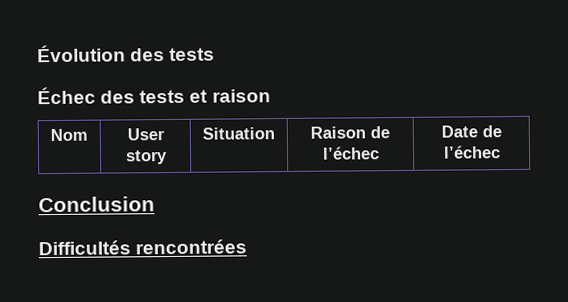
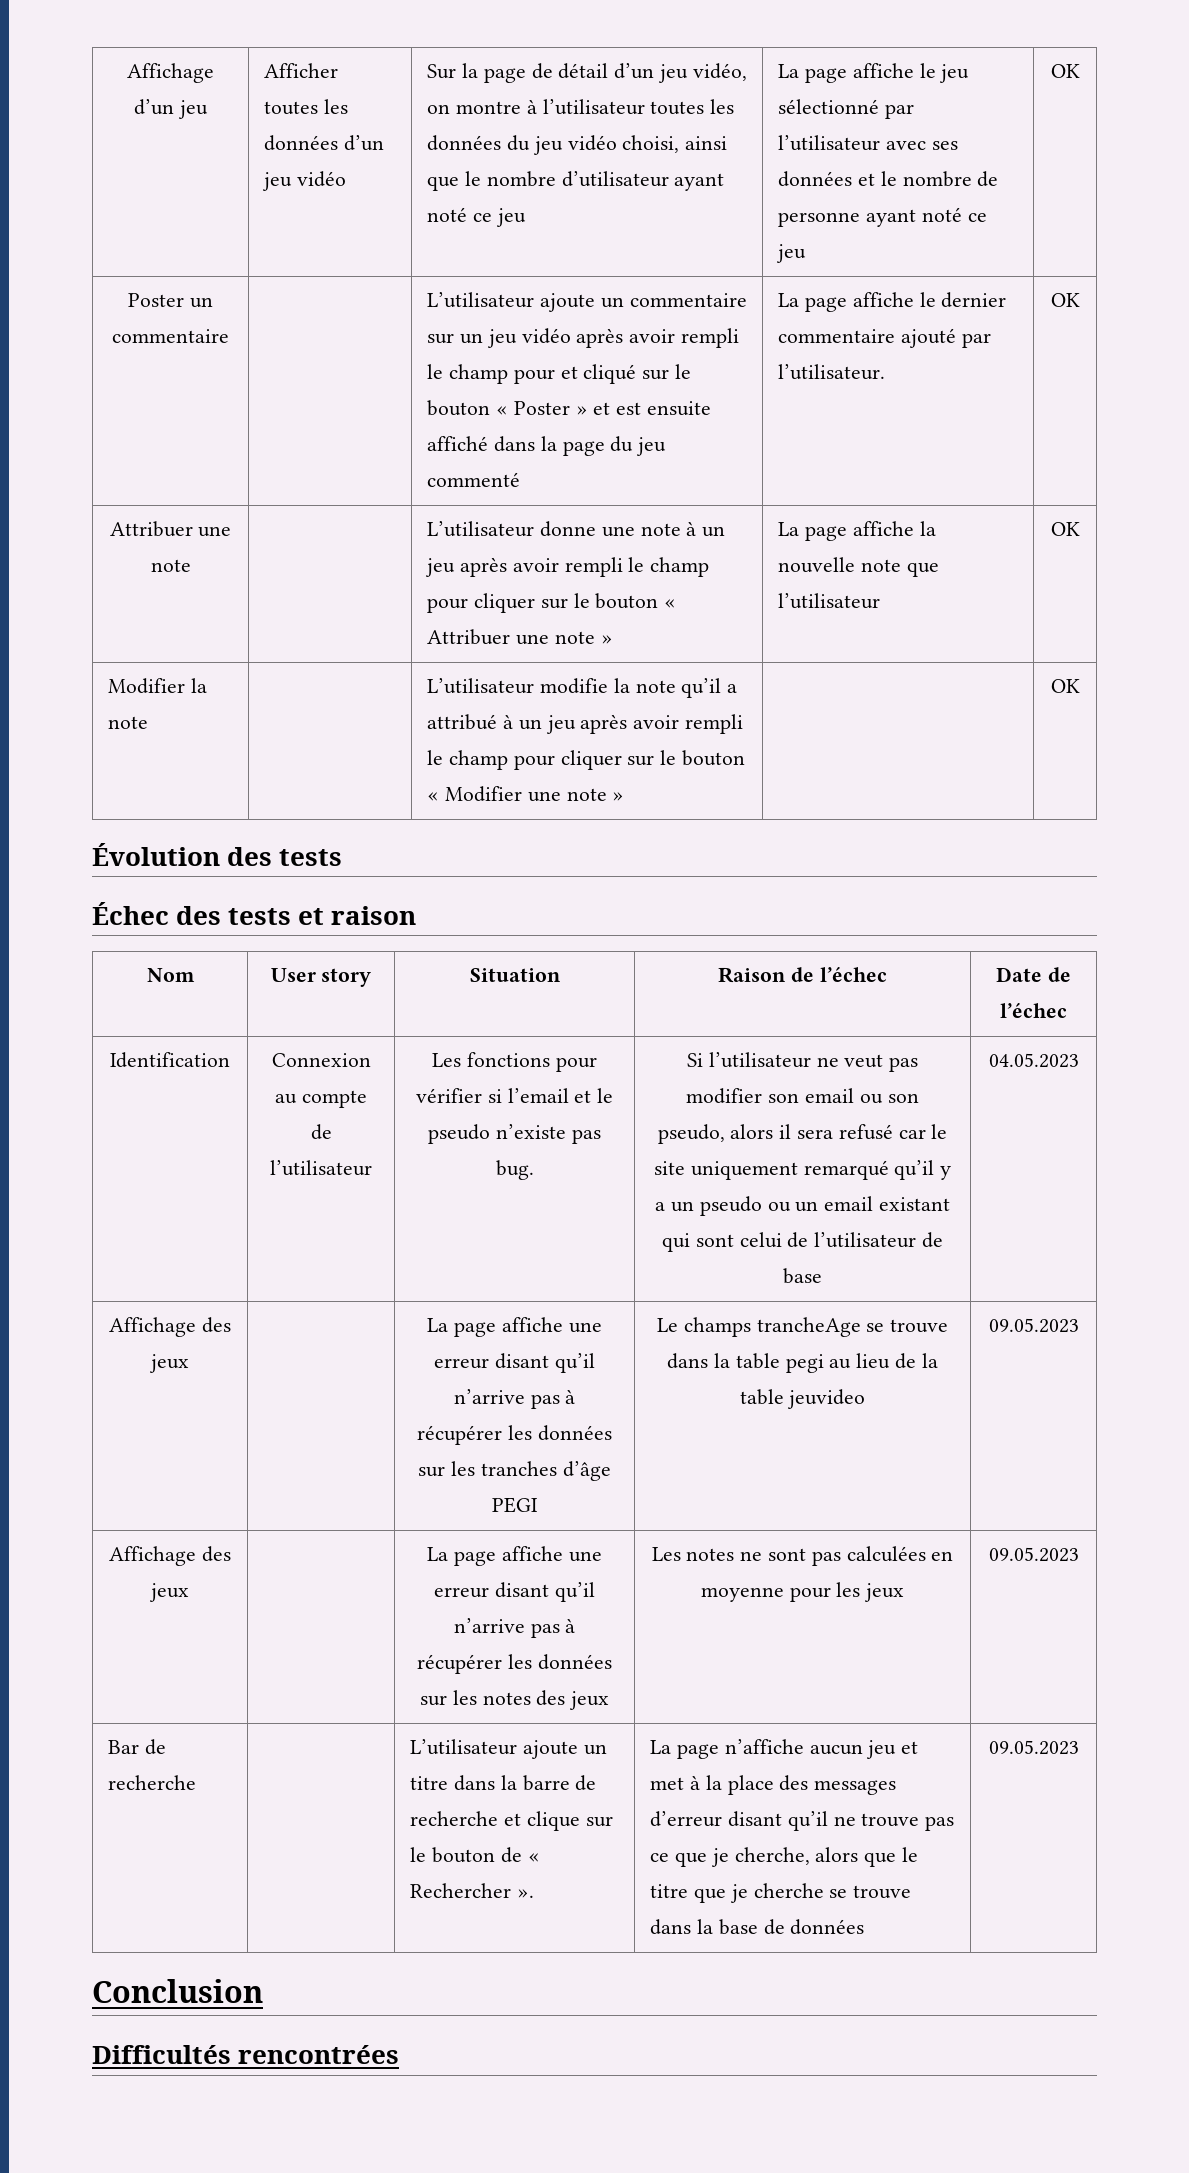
+ Affichage d’un jeu | Afficher toutes les données d’un jeu vidéo | Sur la page de détail d’un jeu vidéo, on montre à l’utilisateur toutes les données du jeu vidéo choisi, ainsi que le nombre d’utilisateur ayant noté ce jeu | La page affiche le jeu sélectionné par l’utilisateur avec ses données et le nombre de personne ayant noté ce jeu | OK
+ Poster un commentaire | | L’utilisateur ajoute un commentaire sur un jeu vidéo après avoir rempli le champ pour et cliqué sur le bouton « Poster » et est ensuite affiché dans la page du jeu commenté | La page affiche le dernier commentaire ajouté par l’utilisateur. | OK
+ Attribuer une note | | L’utilisateur donne une note à un jeu après avoir rempli le champ pour cliquer sur le bouton « Attribuer une note » | La page affiche la nouvelle note que l’utilisateur | OK
+ Modifier la note | | L’utilisateur modifie la note qu’il a attribué à un jeu après avoir rempli le champ pour cliquer sur le bouton « Modifier une note » | | OK
+ Identification | Connexion au compte de l’utilisateur | Les fonctions pour vérifier si l’email et le pseudo n’existe pas bug. | Si l’utilisateur ne veut pas modifier son email ou son pseudo, alors il sera refusé car le site uniquement remarqué qu’il y a un pseudo ou un email existant qui sont celui de l’utilisateur de base | 04.05.2023
+ Affichage des jeux | | La page affiche une erreur disant qu’il n’arrive pas à récupérer les données sur les tranches d’âge PEGI | Le champs trancheAge se trouve dans la table pegi au lieu de la table jeuvideo | 09.05.2023
+ Affichage des jeux | | La page affiche une erreur disant qu’il n’arrive pas à récupérer les données sur les notes des jeux | Les notes ne sont pas calculées en moyenne pour les jeux | 09.05.2023
+ Bar de recherche | | L’utilisateur ajoute un titre dans la barre de recherche et clique sur le bouton de « Rechercher ». | La page n’affiche aucun jeu et met à la place des messages d’erreur disant qu’il ne trouve pas ce que je cherche, alors que le titre que je cherche se trouve dans la base de données | 09.05.2023

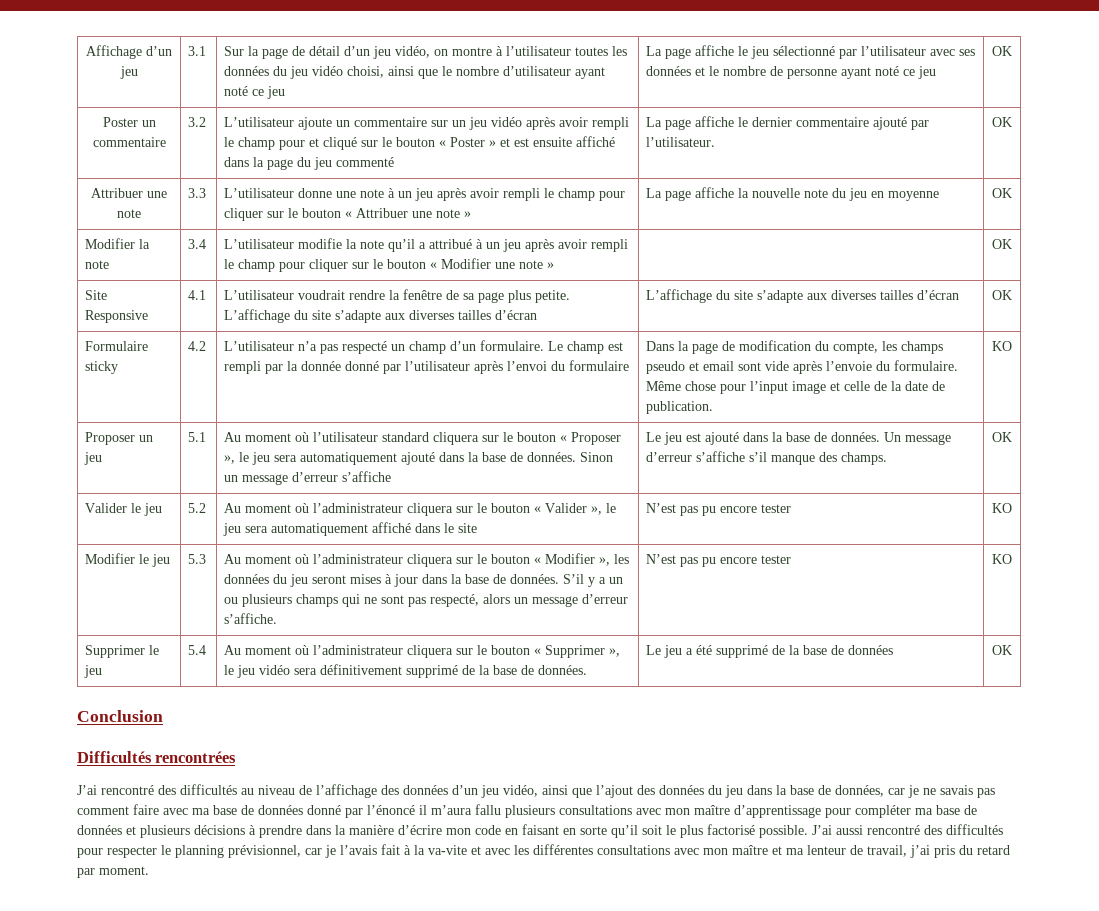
- Afficher toutes les données d’un jeu vidéo
+ 3.1
+ 3.2
- Attribuer une note | | L’utilisateur donne une note à un jeu après avoir rempli le champ pour cliquer sur le bouton « Attribuer une note » | La page affiche la nouvelle note que l’utilisateur | OK
+ Attribuer une note | 3.3 | L’utilisateur donne une note à un jeu après avoir rempli le champ pour cliquer sur le bouton « Attribuer une note » | La page affiche la nouvelle note du jeu en moyenne | OK
- Modifier la note | | L’utilisateur modifie la note qu’il a attribué à un jeu après avoir rempli le champ pour cliquer sur le bouton « Modifier une note » | | OK
+ Modifier la note | 3.4 | L’utilisateur modifie la note qu’il a attribué à un jeu après avoir rempli le champ pour cliquer sur le bouton « Modifier une note » | | OK
- Évolution des tests
- Échec des tests et raison
- Nom | User story | Situation | Raison de l’échec | Date de l’échec
- Identification | Connexion au compte de l’utilisateur | Les fonctions pour vérifier si l’email et le pseudo n’existe pas bug. | Si l’utilisateur ne veut pas modifier son email ou son pseudo, alors il sera refusé car le site uniquement remarqué qu’il y a un pseudo ou un email existant qui sont celui de l’utilisateur de base | 04.05.2023
- Affichage des jeux | | La page affiche une erreur disant qu’il n’arrive pas à récupérer les données sur les tranches d’âge PEGI | Le champs trancheAge se trouve dans la table pegi au lieu de la table jeuvideo | 09.05.2023
- Affichage des jeux | | La page affiche une erreur disant qu’il n’arrive pas à récupérer les données sur les notes des jeux | Les notes ne sont pas calculées en moyenne pour les jeux | 09.05.2023
- Bar de recherche | | L’utilisateur ajoute un titre dans la barre de recherche et clique sur le bouton de « Rechercher ». | La page n’affiche aucun jeu et met à la place des messages d’erreur disant qu’il ne trouve pas ce que je cherche, alors que le titre que je cherche se trouve dans la base de données | 09.05.2023
+ Site Responsive | 4.1 | L’utilisateur voudrait rendre la fenêtre de sa page plus petite. L’affichage du site s’adapte aux diverses tailles d’écran | L’affichage du site s’adapte aux diverses tailles d’écran | OK
+ Formulaire sticky | 4.2 | L’utilisateur n’a pas respecté un champ d’un formulaire. Le champ est rempli par la donnée donné par l’utilisateur après l’envoi du formulaire | Dans la page de modification du compte, les champs pseudo et email sont vide après l’envoie du formulaire. Même chose pour l’input image et celle de la date de publication. | KO
+ Proposer un jeu | 5.1 | Au moment où l’utilisateur standard cliquera sur le bouton « Proposer », le jeu sera automatiquement ajouté dans la base de données. Sinon un message d’erreur s’affiche | Le jeu est ajouté dans la base de données. Un message d’erreur s’affiche s’il manque des champs. | OK
+ Valider le jeu | 5.2 | Au moment où l’administrateur cliquera sur le bouton « Valider », le jeu sera automatiquement affiché dans le site | N’est pas pu encore tester | KO
+ Modifier le jeu | 5.3 | Au moment où l’administrateur cliquera sur le bouton « Modifier », les données du jeu seront mises à jour dans la base de données. S’il y a un ou plusieurs champs qui ne sont pas respecté, alors un message d’erreur s’affiche. | N’est pas pu encore tester | KO
+ Supprimer le jeu | 5.4 | Au moment où l’administrateur cliquera sur le bouton « Supprimer », le jeu vidéo sera définitivement supprimé de la base de données. | Le jeu a été supprimé de la base de données | OK
+ J’ai rencontré des difficultés au niveau de l’affichage des données d’un jeu vidéo, ainsi que l’ajout des données du jeu dans la base de données, car je ne savais pas comment faire avec ma base de données donné par l’énoncé il m’aura fallu plusieurs consultations avec mon maître d’apprentissage pour compléter ma base de données et plusieurs décisions à prendre dans la manière d’écrire mon code en faisant en sorte qu’il soit le plus factorisé possible. J’ai aussi rencontré des difficultés pour respecter le planning prévisionnel, car je l’avais fait à la va-vite et avec les différentes consultations avec mon maître et ma lenteur de travail, j’ai pris du retard par moment.

